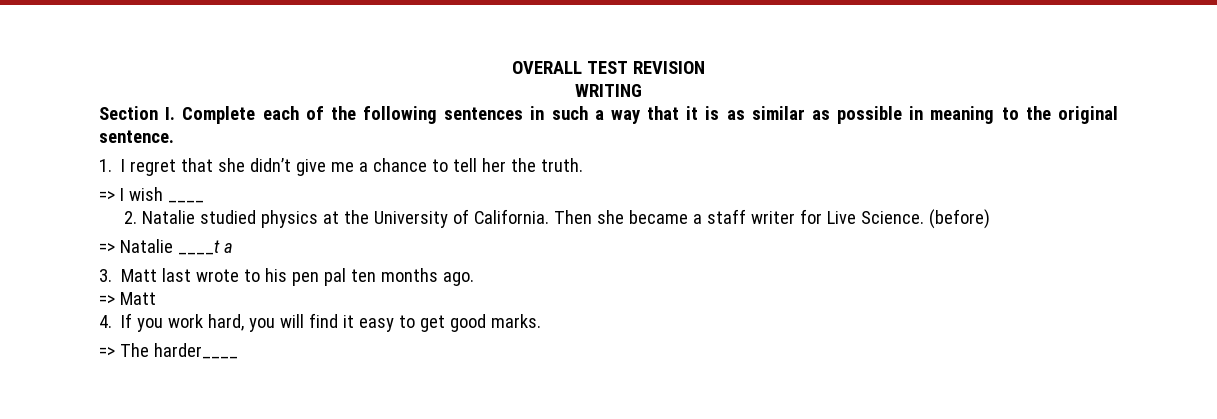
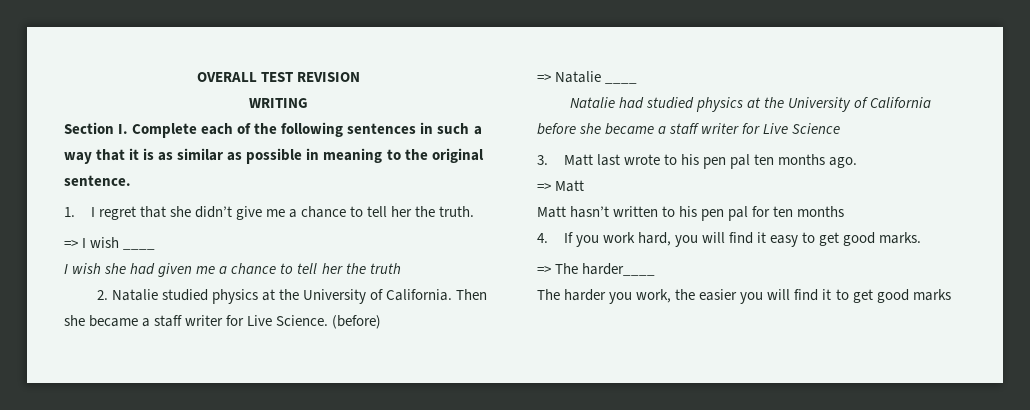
+ I wish she had given me a chance to tell her the truth
- => Natalie ____t a
+ => Natalie ____
+ Natalie had studied physics at the University of California before she became a staff writer for Live Science
+ Matt hasn’t written to his pen pal for ten months
+ The harder you work, the easier you will find it to get good marks

